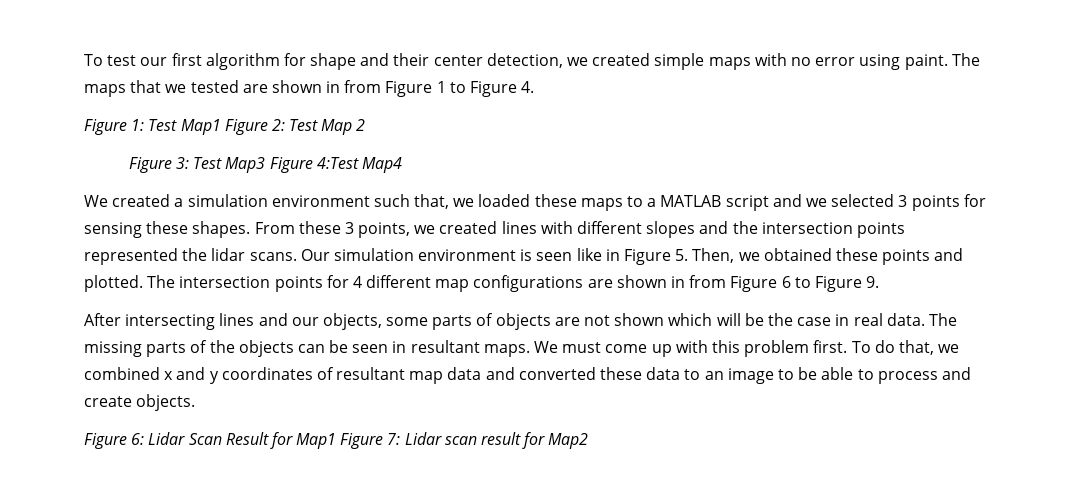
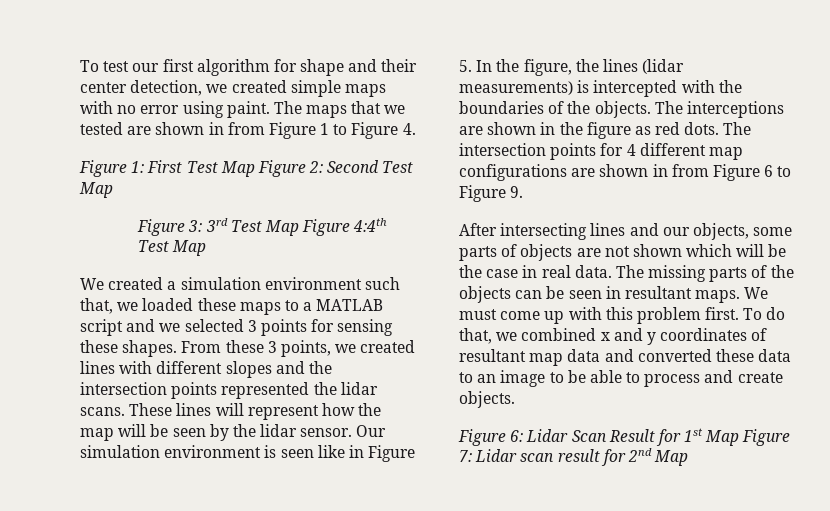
- Figure 1: Test Map1 Figure 2: Test Map 2
+ Figure 1: First Test Map Figure 2: Second Test Map
- Figure 3: Test Map3 Figure 4:Test Map4
+ Figure 3: 3rd Test Map Figure 4:4th Test Map
+ These lines will represent how the map will be seen by the lidar sensor.
- Our simulation environment is seen like in Figure 5. Then, we obtained these points and plotted.
+ Our simulation environment is seen like in Figure 5. In the figure, the lines (lidar measurements) is intercepted with the boundaries of the objects. The interceptions are shown in the figure as red dots.
- Figure 6: Lidar Scan Result for Map1 Figure 7: Lidar scan result for Map2
+ Figure 6: Lidar Scan Result for 1st Map Figure 7: Lidar scan result for 2nd Map

